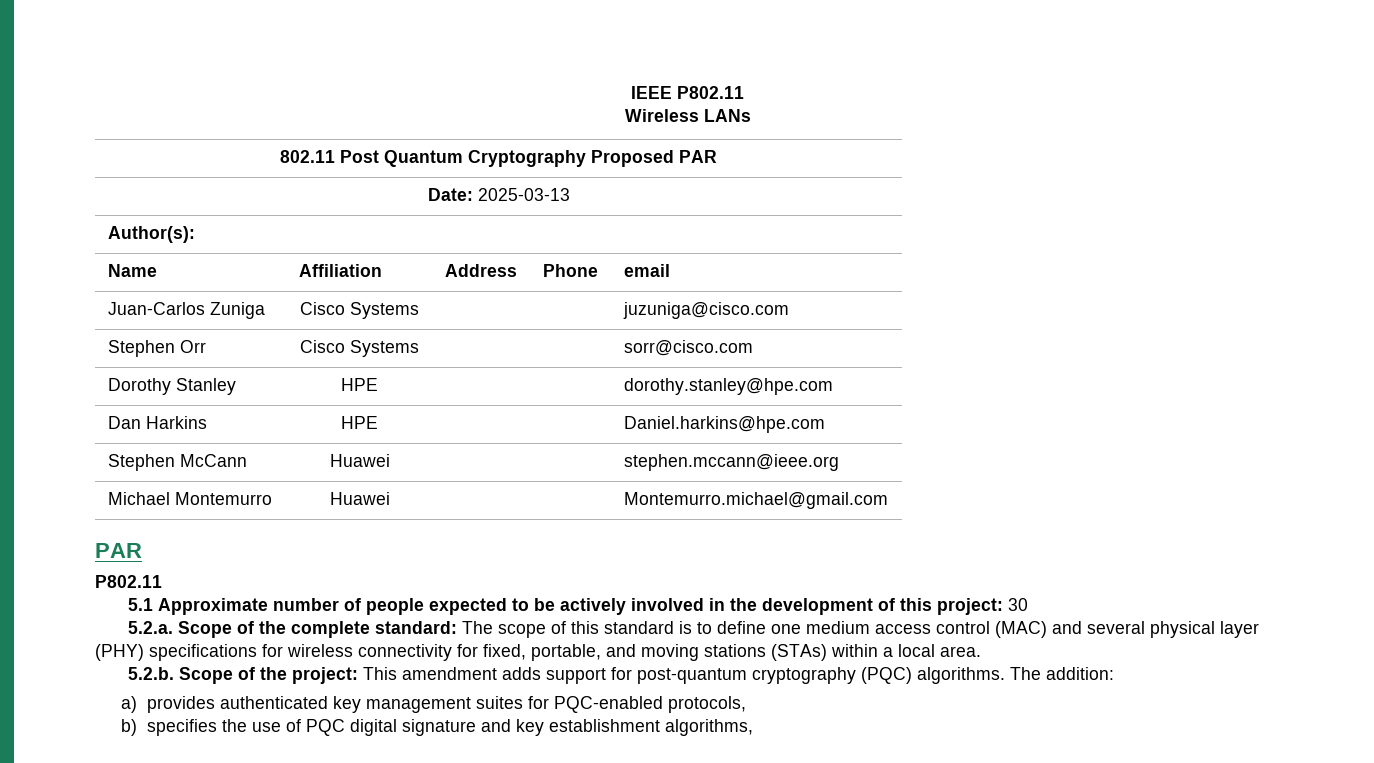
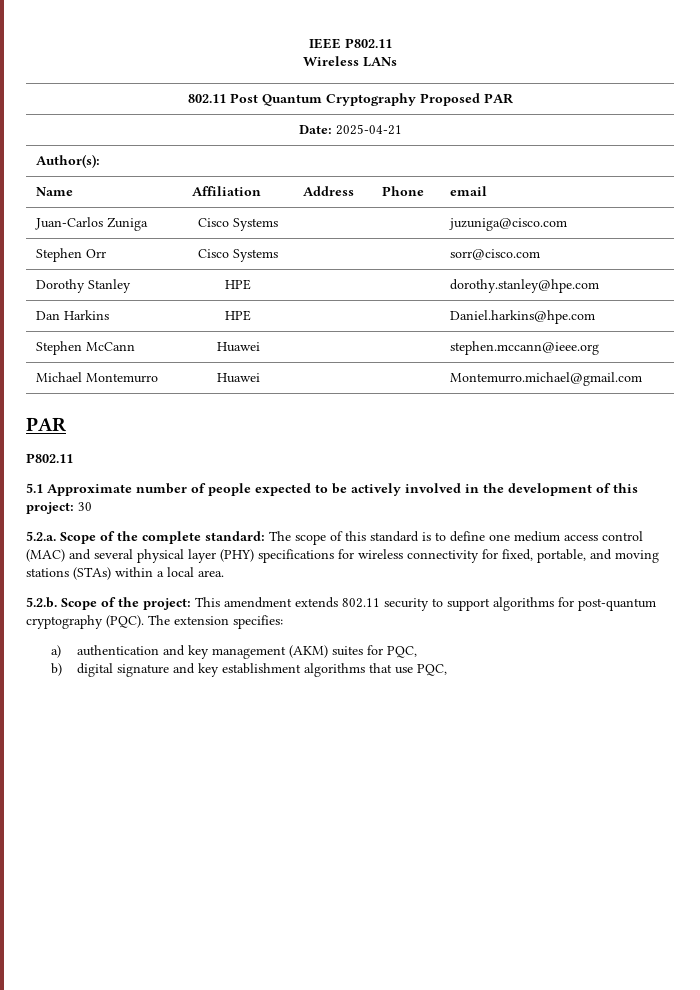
- Date: 2025-03-13
+ Date: 2025-04-21
- 5.2.b. Scope of the project: This amendment adds support for post-quantum cryptography (PQC) algorithms. The addition:
+ 5.2.b. Scope of the project: This amendment extends 802.11 security to support algorithms for post-quantum cryptography (PQC). The extension specifies:
- a) provides authenticated key management suites for PQC-enabled protocols,
+ a) authentication and key management (AKM) suites for PQC,
- b) specifies the use of PQC digital signature and key establishment algorithms,
+ b) digital signature and key establishment algorithms that use PQC,

